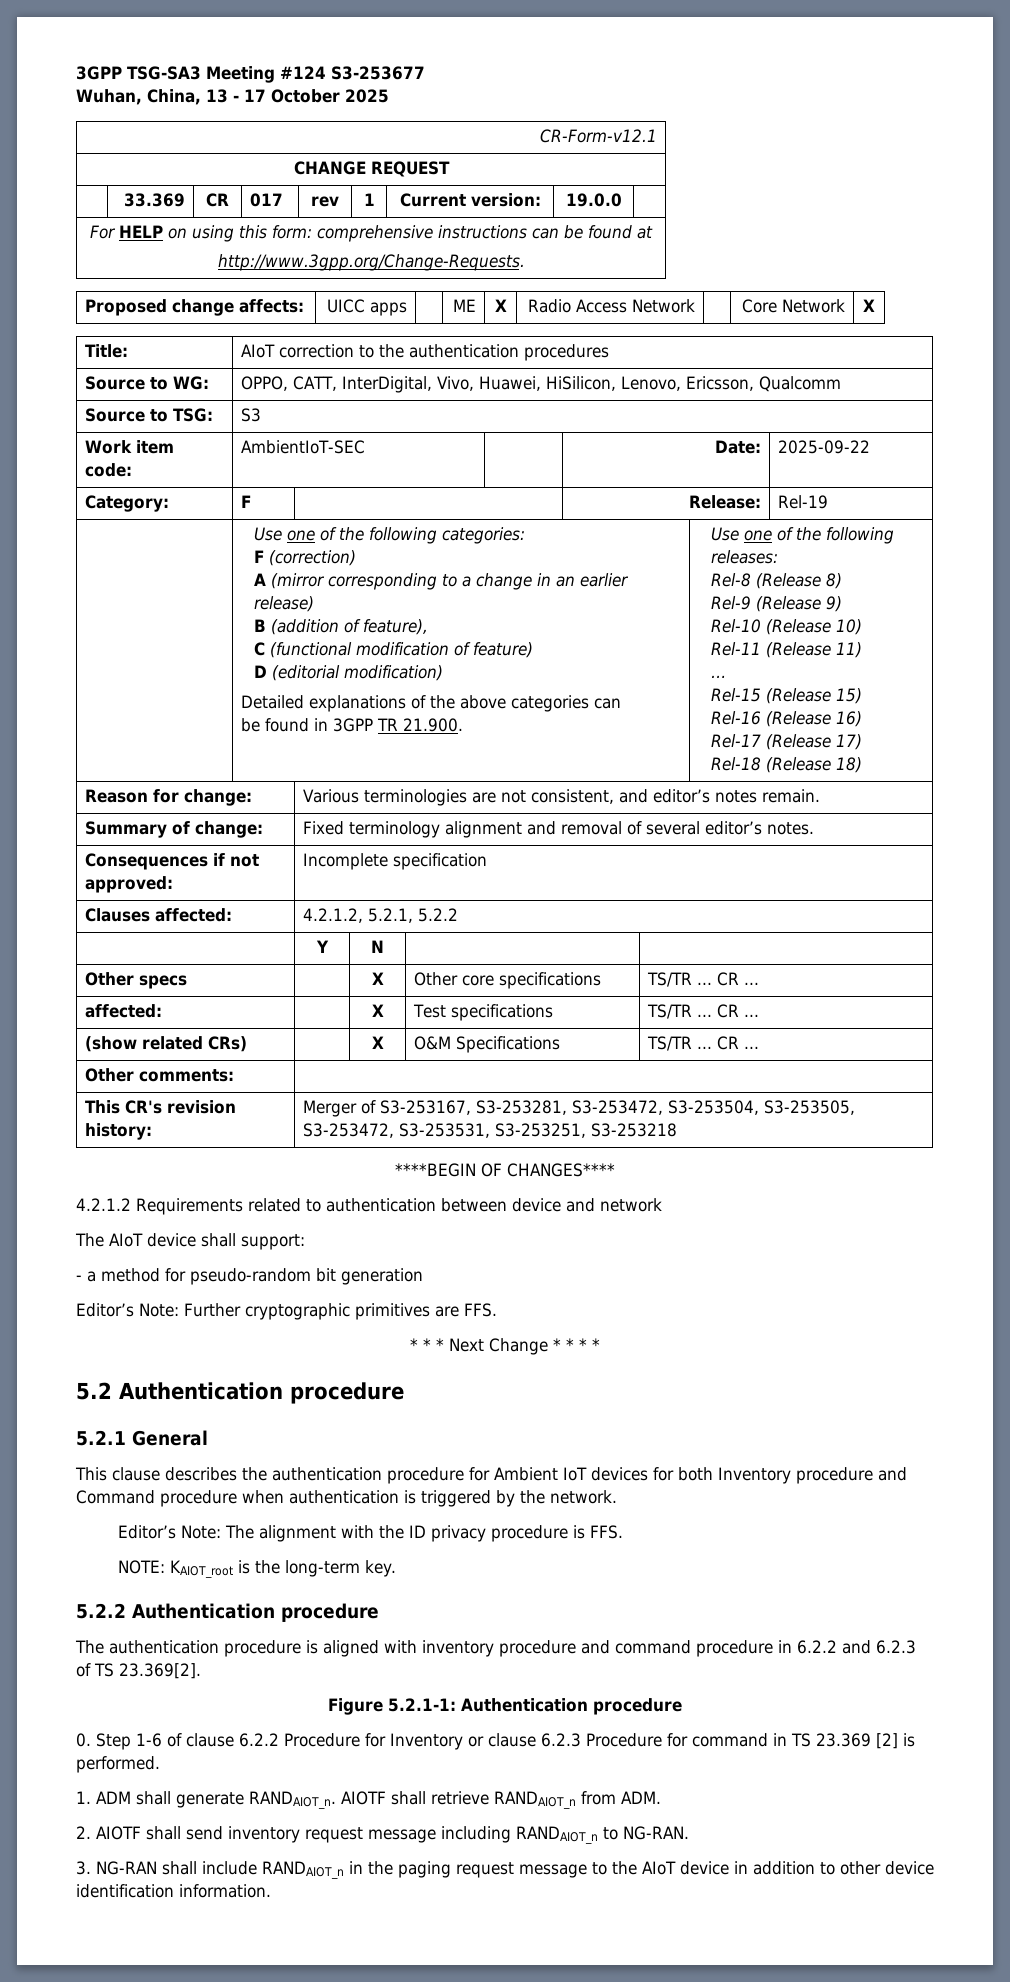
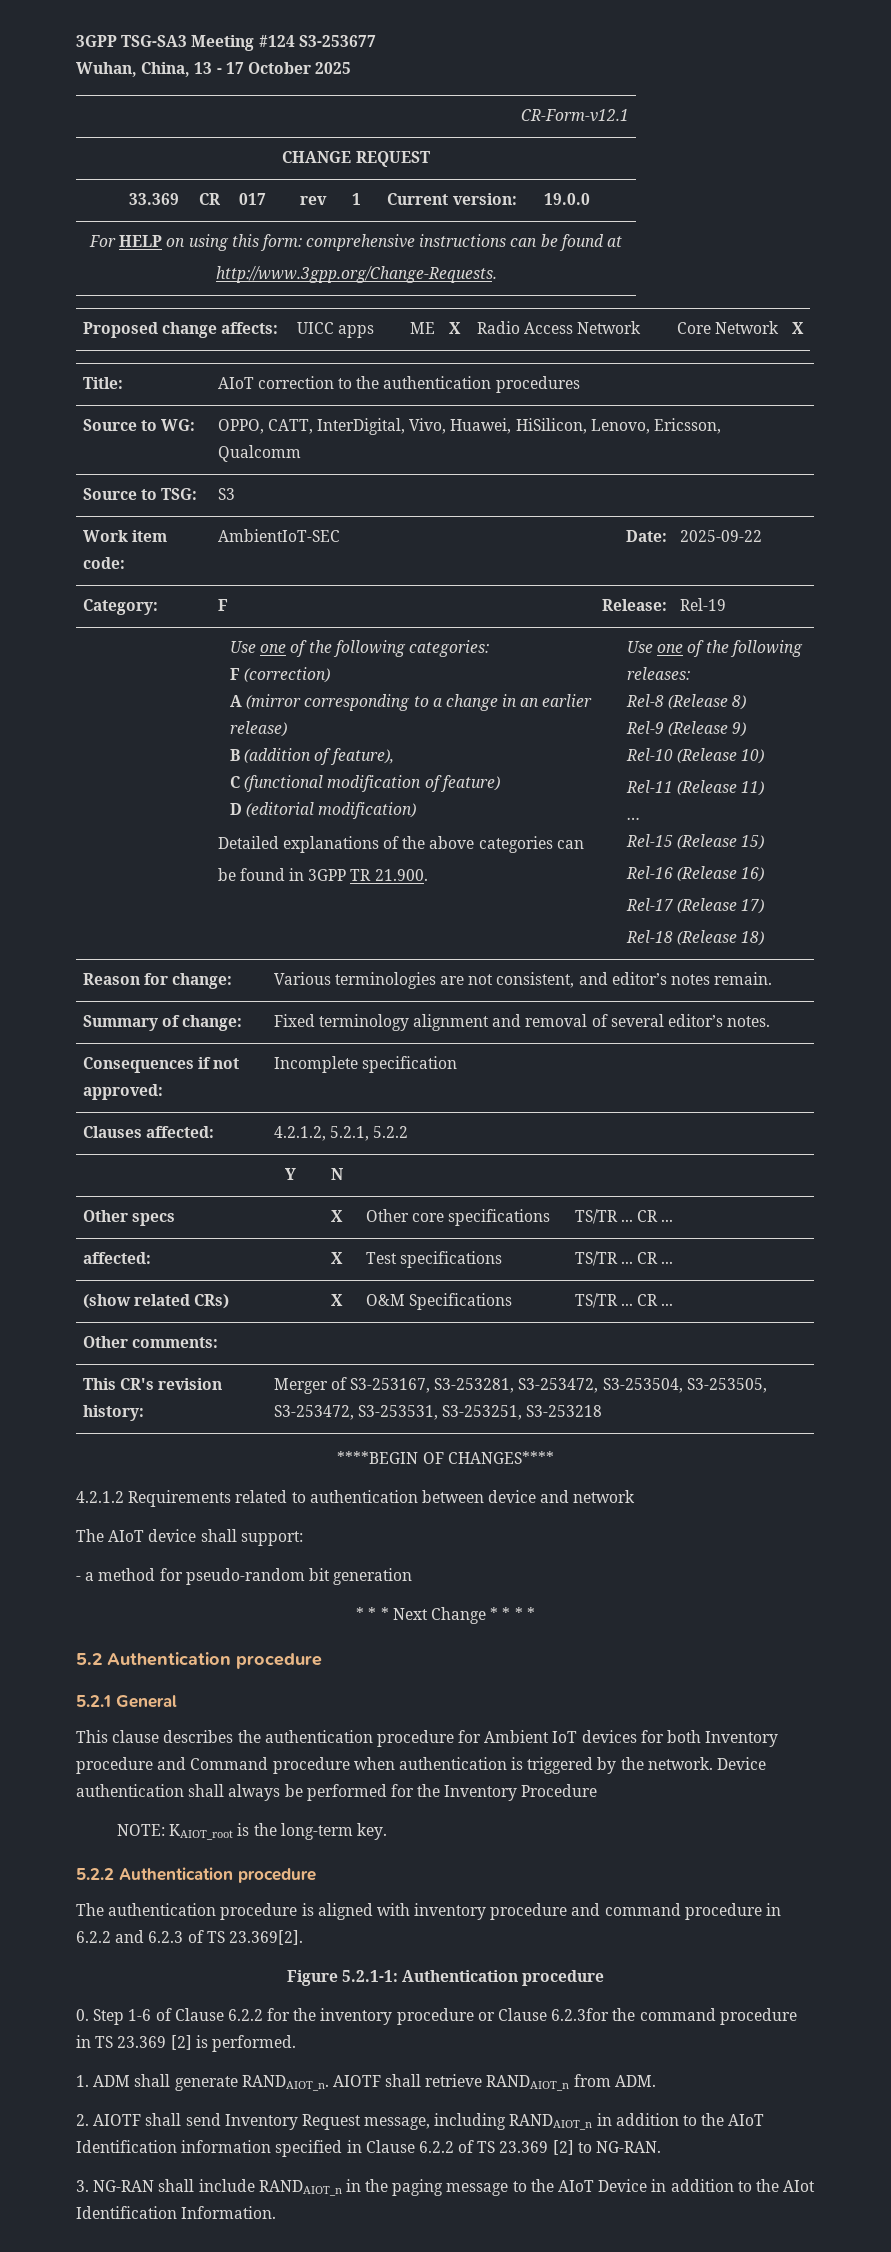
- Editor’s Note: Further cryptographic primitives are FFS.
- This clause describes the authentication procedure for Ambient IoT devices for both Inventory procedure and Command procedure when authentication is triggered by the network.
- Editor’s Note: The alignment with the ID privacy procedure is FFS.
+ This clause describes the authentication procedure for Ambient IoT devices for both Inventory procedure and Command procedure when authentication is triggered by the network. Device authentication shall always be performed for the Inventory Procedure
- 0. Step 1-6 of clause 6.2.2 Procedure for Inventory or clause 6.2.3 Procedure for command in TS 23.369 [2] is performed.
+ 0. Step 1-6 of Clause 6.2.2 for the inventory procedure or Clause 6.2.3for the command procedure in TS 23.369 [2] is performed.
- 2. AIOTF shall send inventory request message including RANDAIOT_n to NG-RAN.
+ 2. AIOTF shall send Inventory Request message, including RANDAIOT_n in addition to the AIoT Identification information specified in Clause 6.2.2 of TS 23.369 [2] to NG-RAN.
- 3. NG-RAN shall include RANDAIOT_n in the paging request message to the AIoT device in addition to other device identification information.
+ 3. NG-RAN shall include RANDAIOT_n in the paging message to the AIoT Device in addition to the AIot Identification Information.

